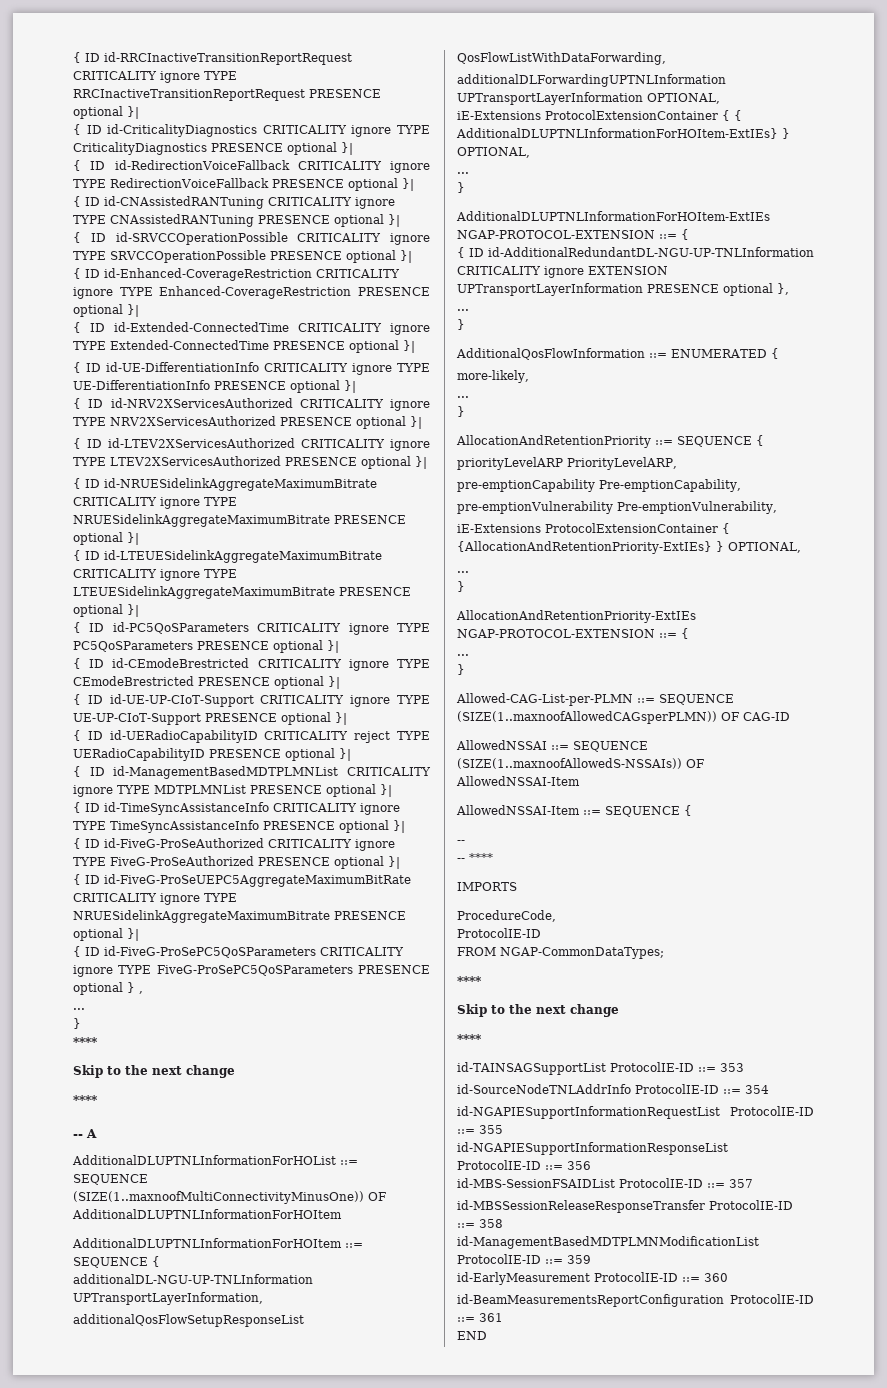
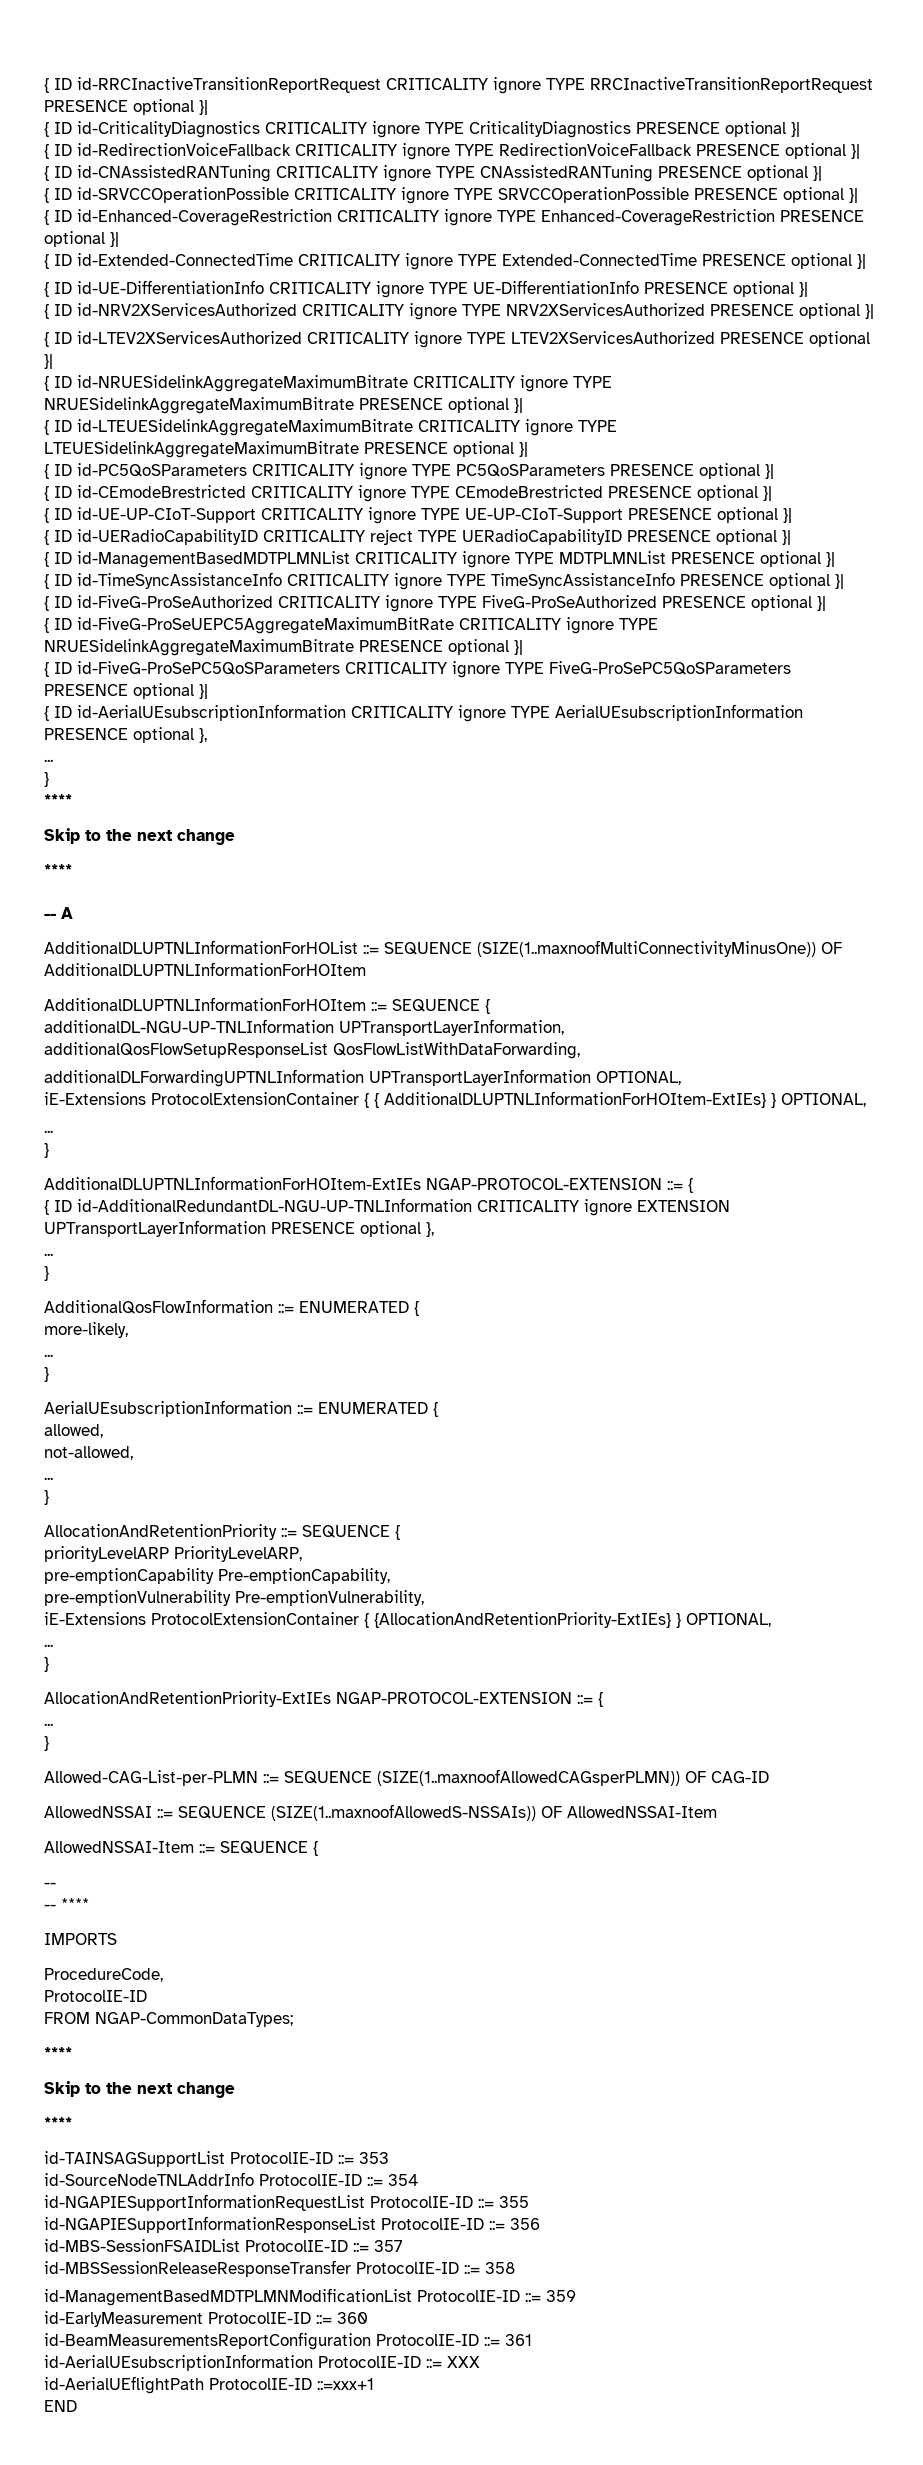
- { ID id-FiveG-ProSePC5QoSParameters CRITICALITY ignore TYPE FiveG-ProSePC5QoSParameters PRESENCE optional } ,
+ { ID id-FiveG-ProSePC5QoSParameters CRITICALITY ignore TYPE FiveG-ProSePC5QoSParameters PRESENCE optional }|
+ { ID id-AerialUEsubscriptionInformation CRITICALITY ignore TYPE AerialUEsubscriptionInformation PRESENCE optional },
+ AerialUEsubscriptionInformation ::= ENUMERATED {
+ allowed,
+ not-allowed,
+ ...
+ }
+ id-AerialUEsubscriptionInformation ProtocolIE-ID ::= XXX
+ id-AerialUEflightPath ProtocolIE-ID ::=xxx+1

